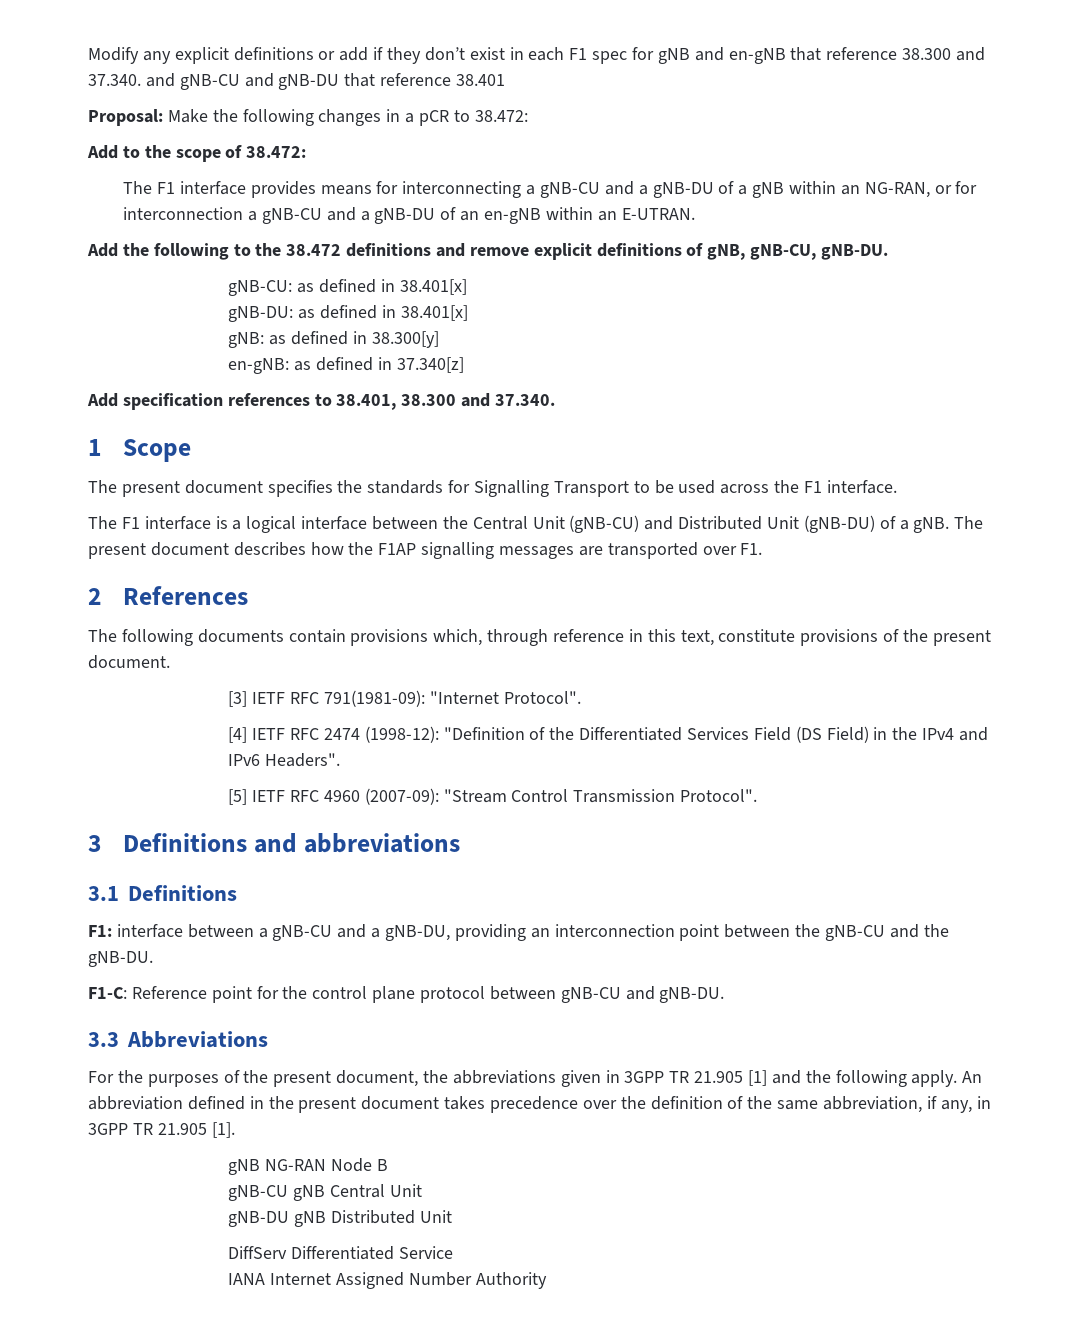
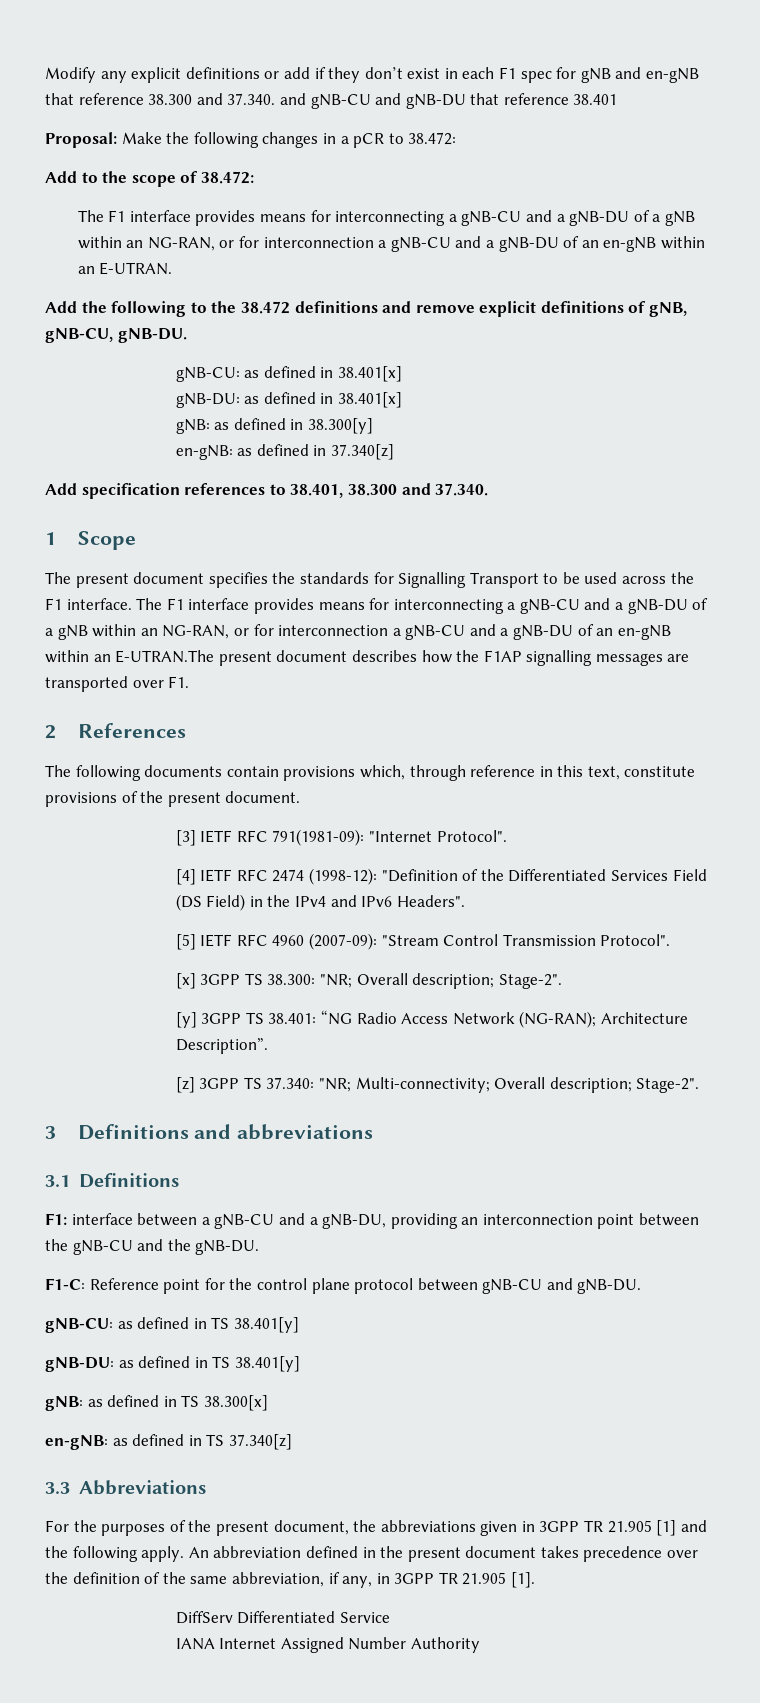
- The present document specifies the standards for Signalling Transport to be used across the F1 interface.
- The F1 interface is a logical interface between the Central Unit (gNB-CU) and Distributed Unit (gNB-DU) of a gNB. The present document describes how the F1AP signalling messages are transported over F1.
+ The present document specifies the standards for Signalling Transport to be used across the F1 interface. The F1 interface provides means for interconnecting a gNB-CU and a gNB-DU of a gNB within an NG-RAN, or for interconnection a gNB-CU and a gNB-DU of an en-gNB within an E-UTRAN.The present document describes how the F1AP signalling messages are transported over F1.
+ [x] 3GPP TS 38.300: "NR; Overall description; Stage-2".
+ [y] 3GPP TS 38.401: “NG Radio Access Network (NG-RAN); Architecture Description”.
+ [z] 3GPP TS 37.340: "NR; Multi-connectivity; Overall description; Stage-2".
+ gNB-CU: as defined in TS 38.401[y]
+ gNB-DU: as defined in TS 38.401[y]
+ gNB: as defined in TS 38.300[x]
+ en-gNB: as defined in TS 37.340[z]
- gNB NG-RAN Node B
- gNB-CU gNB Central Unit
- gNB-DU gNB Distributed Unit

